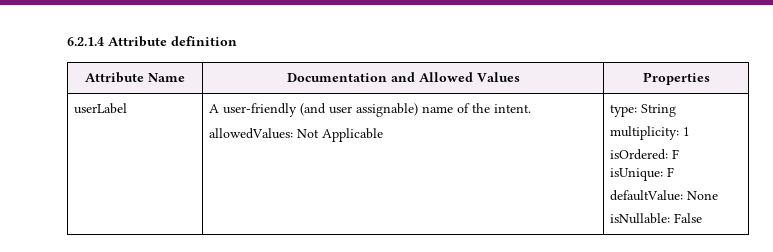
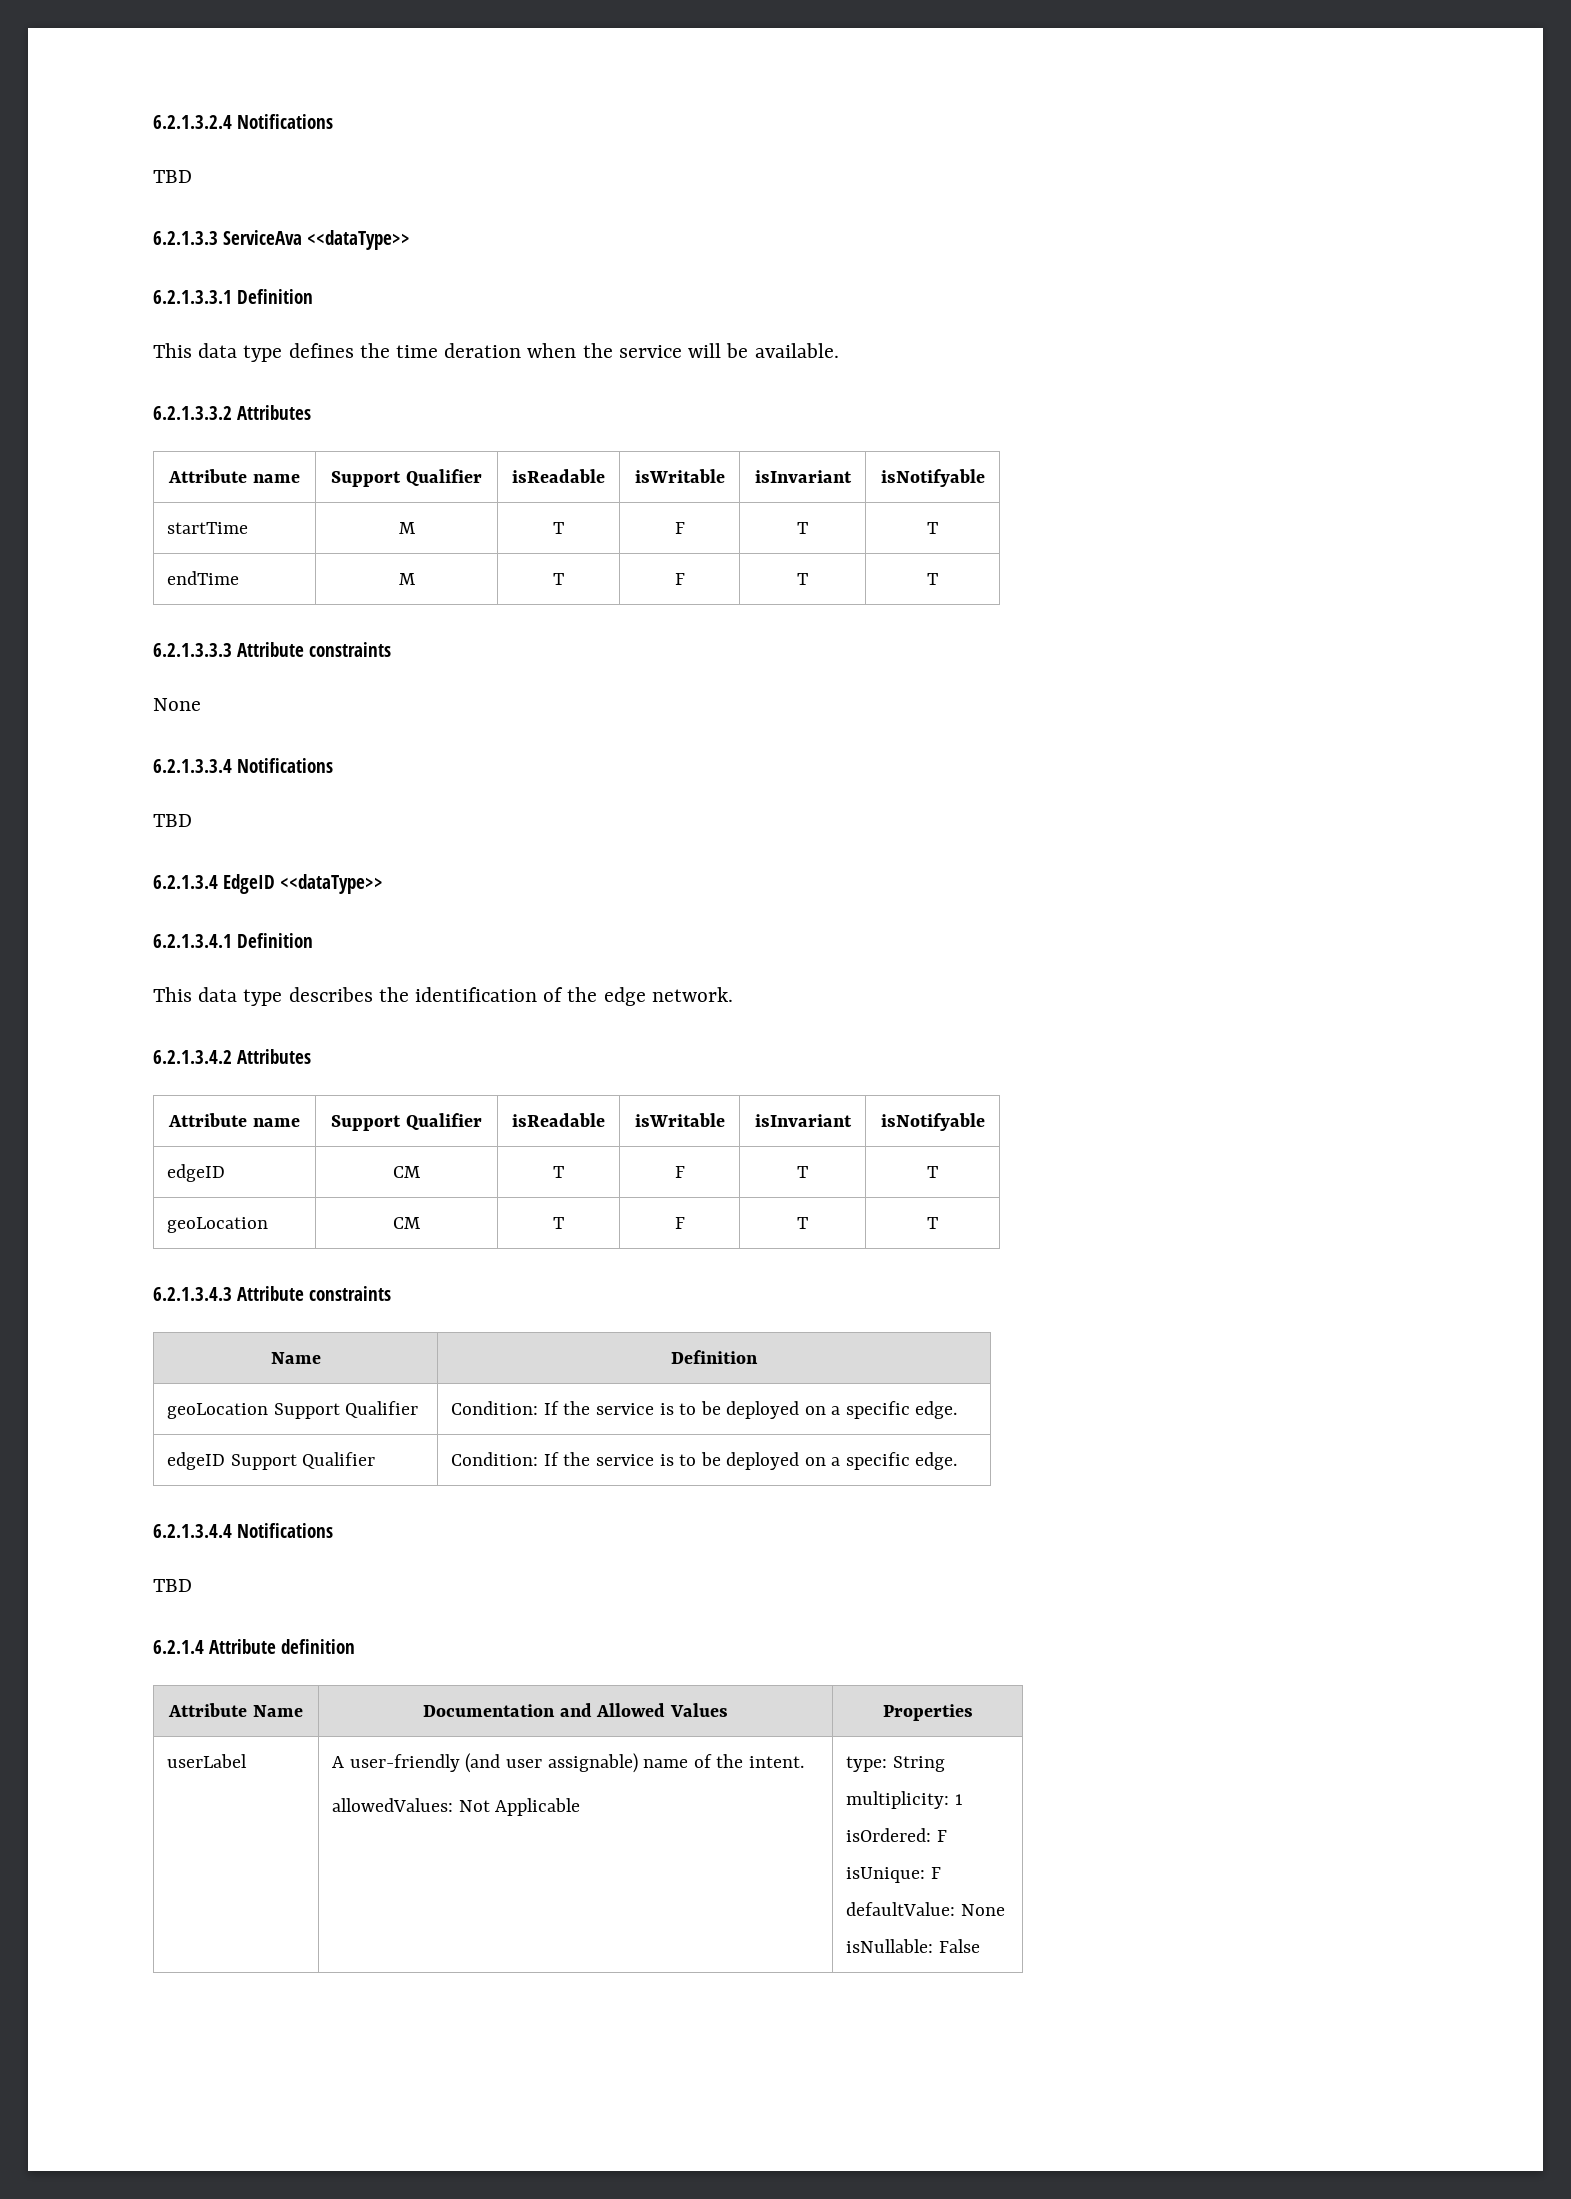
+ 6.2.1.3.2.4 Notifications
+ TBD
+ 6.2.1.3.3 ServiceAva <<dataType>>
+ 6.2.1.3.3.1 Definition
+ This data type defines the time deration when the service will be available.
+ 6.2.1.3.3.2 Attributes
+ Attribute name | Support Qualifier | isReadable | isWritable | isInvariant | isNotifyable
+ startTime | M | T | F | T | T
+ endTime | M | T | F | T | T
+ 6.2.1.3.3.3 Attribute constraints
+ None
+ 6.2.1.3.3.4 Notifications
+ TBD
+ 6.2.1.3.4 EdgeID <<dataType>>
+ 6.2.1.3.4.1 Definition
+ This data type describes the identification of the edge network.
+ 6.2.1.3.4.2 Attributes
+ Attribute name | Support Qualifier | isReadable | isWritable | isInvariant | isNotifyable
+ edgeID | CM | T | F | T | T
+ geoLocation | CM | T | F | T | T
+ 6.2.1.3.4.3 Attribute constraints
+ Name | Definition
+ geoLocation Support Qualifier | Condition: If the service is to be deployed on a specific edge.
+ edgeID Support Qualifier | Condition: If the service is to be deployed on a specific edge.
+ 6.2.1.3.4.4 Notifications
+ TBD

